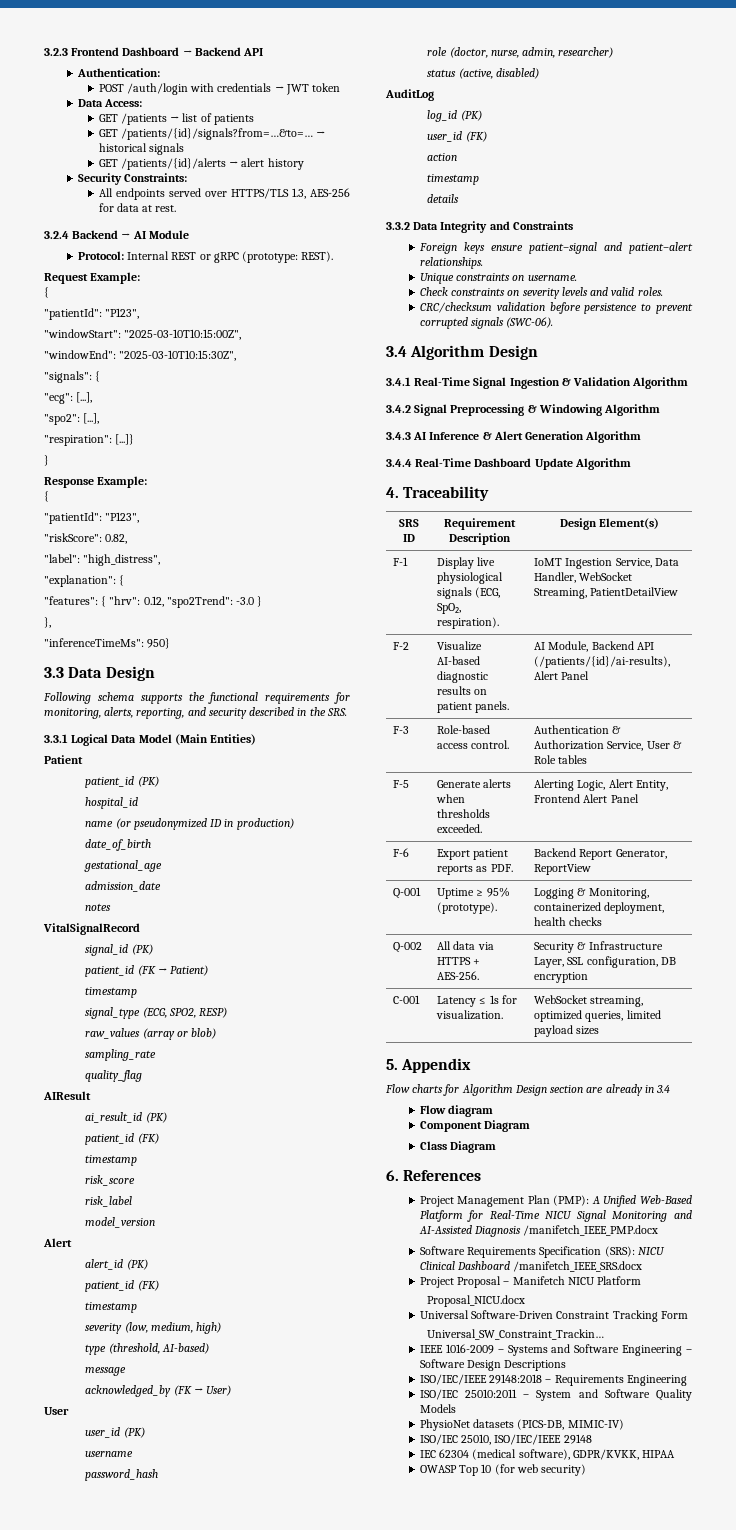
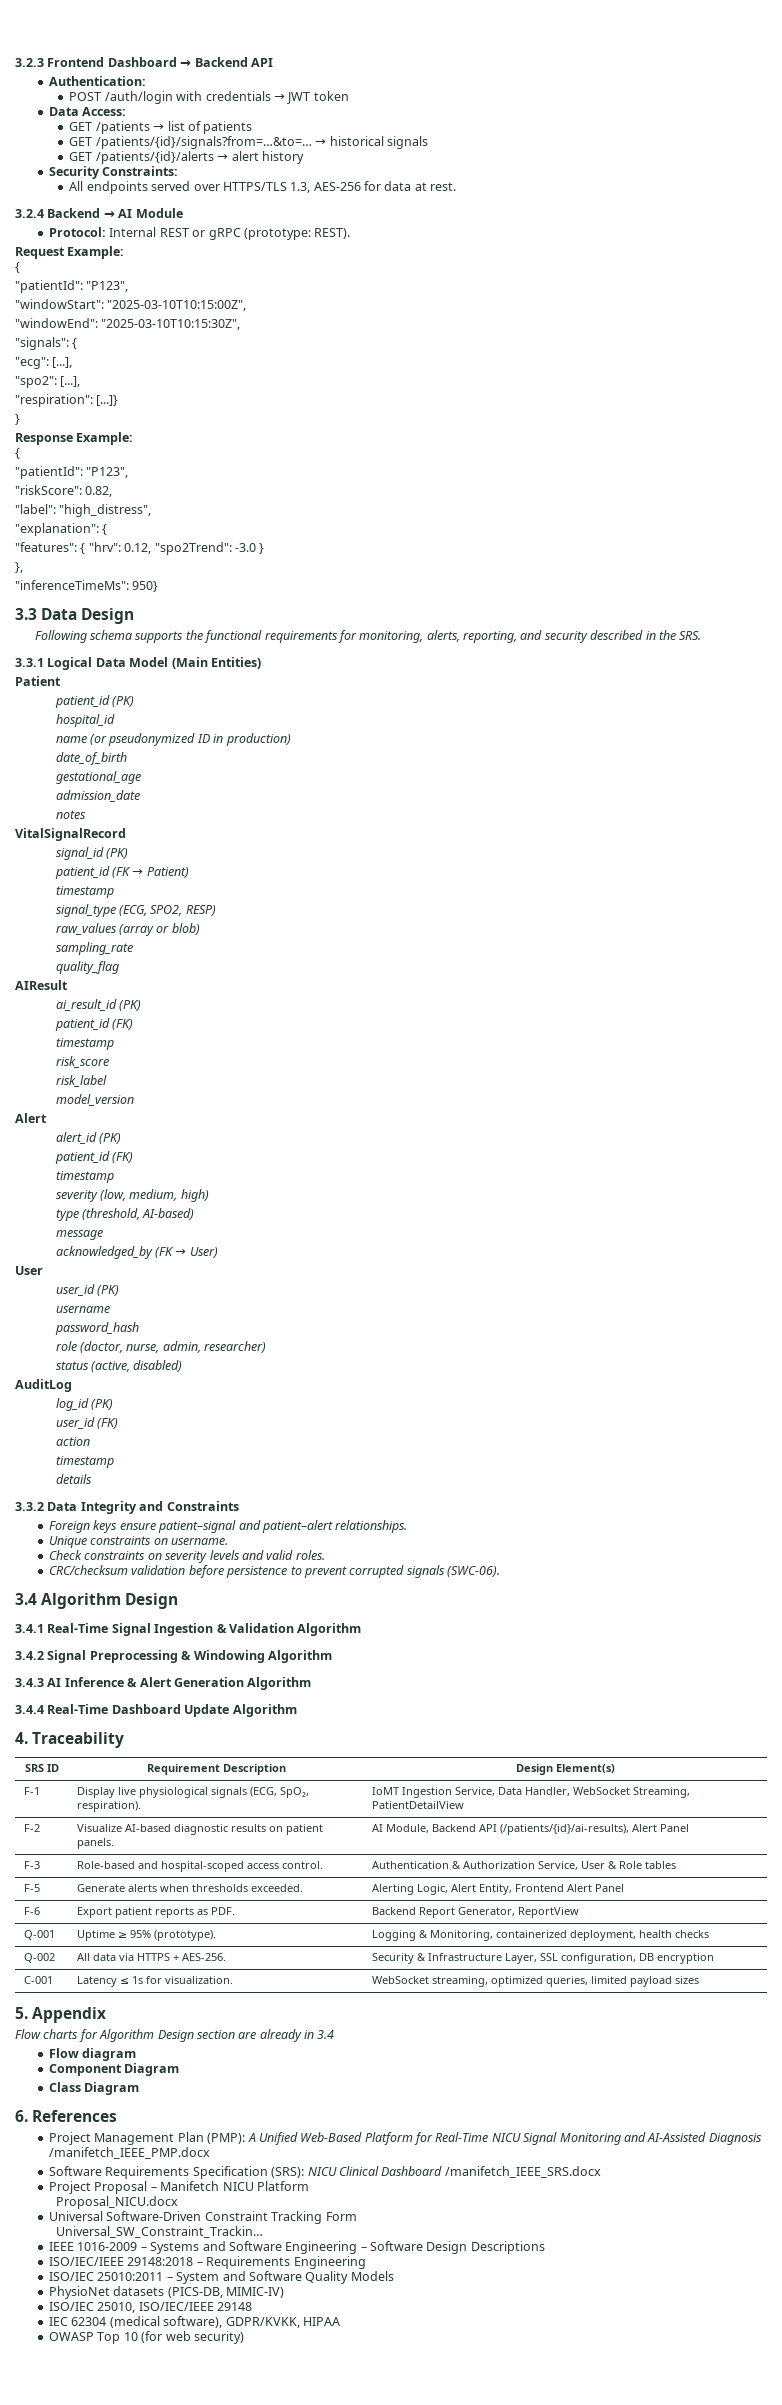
- F-3 | Role-based access control. | Authentication & Authorization Service, User & Role tables
+ F-3 | Role-based and hospital-scoped access control. | Authentication & Authorization Service, User & Role tables

